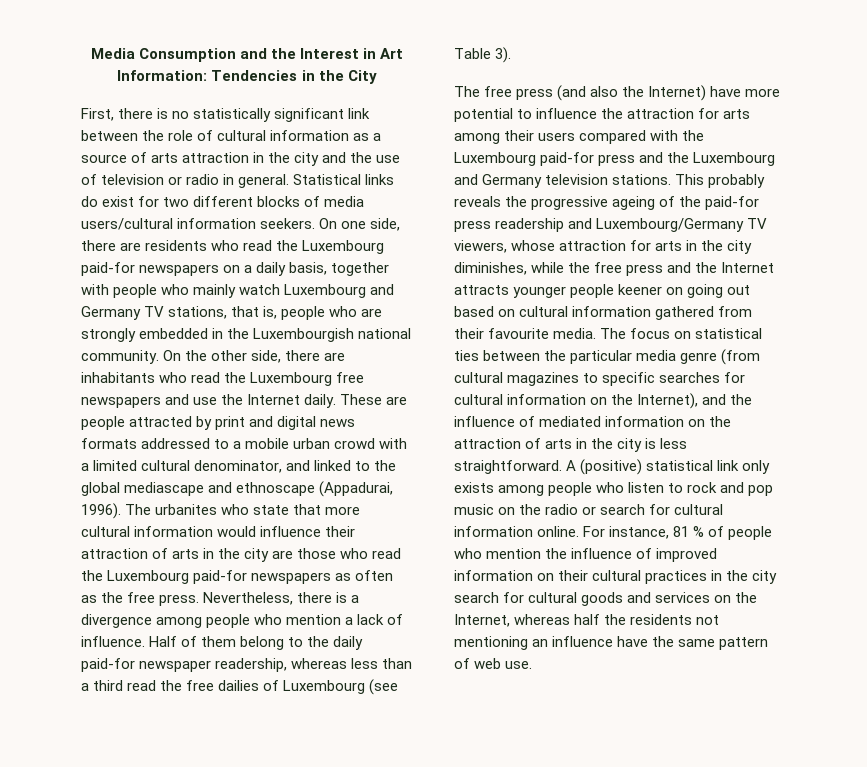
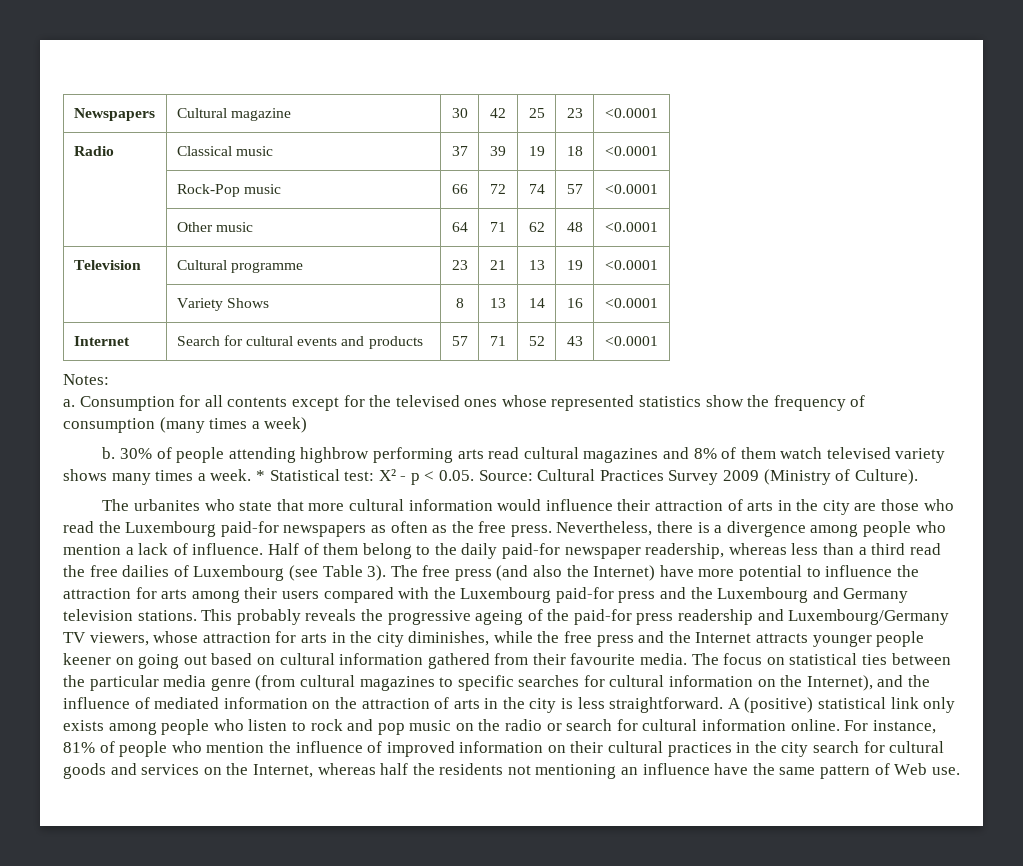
- Media Consumption and the Interest in Art Information: Tendencies in the City
- First, there is no statistically significant link between the role of cultural information as a source of arts attraction in the city and the use of television or radio in general. Statistical links do exist for two different blocks of media users/cultural information seekers. On one side, there are residents who read the Luxembourg paid-for newspapers on a daily basis, together with people who mainly watch Luxembourg and Germany TV stations, that is, people who are strongly embedded in the Luxembourgish national community. On the other side, there are inhabitants who read the Luxembourg free newspapers and use the Internet daily. These are people attracted by print and digital news formats addressed to a mobile urban crowd with a limited cultural denominator, and linked to the global mediascape and ethnoscape (Appadurai, 1996). The urbanites who state that more cultural information would influence their attraction of arts in the city are those who read the Luxembourg paid-for newspapers as often as the free press.
+ Newspapers | Cultural magazine | 30 | 42 | 25 | 23 | <0.0001
+ Radio | Classical music | 37 | 39 | 19 | 18 | <0.0001
+ | Rock-Pop music | 66 | 72 | 74 | 57 | <0.0001
+ | Other music | 64 | 71 | 62 | 48 | <0.0001
+ Television | Cultural programme | 23 | 21 | 13 | 19 | <0.0001
+ | Variety Shows | 8 | 13 | 14 | 16 | <0.0001
+ Internet | Search for cultural events and products | 57 | 71 | 52 | 43 | <0.0001
+ Notes:
+ a. Consumption for all contents except for the televised ones whose represented statistics show the frequency of consumption (many times a week)
+ b. 30% of people attending highbrow performing arts read cultural magazines and 8% of them watch televised variety shows many times a week. * Statistical test: X² - p < 0.05. Source: Cultural Practices Survey 2009 (Ministry of Culture).
+ The urbanites who state that more cultural information would influence their attraction of arts in the city are those who read the Luxembourg paid-for newspapers as often as the free press.
- Half of them belong to the daily paid-for newspaper readership, whereas less than a third read the free dailies of Luxembourg (see Table 3).
- The free press (and also the Internet) have more potential to influence the attraction for arts among their users compared with the Luxembourg paid-for press and the Luxembourg and Germany television stations.
+ Half of them belong to the daily paid-for newspaper readership, whereas less than a third read the free dailies of Luxembourg (see Table 3). The free press (and also the Internet) have more potential to influence the attraction for arts among their users compared with the Luxembourg paid-for press and the Luxembourg and Germany television stations.
- For instance, 81 % of people who mention the influence of improved information on their cultural practices in the city search for cultural goods and services on the Internet, whereas half the residents not mentioning an influence have the same pattern of web use.
+ For instance, 81% of people who mention the influence of improved information on their cultural practices in the city search for cultural goods and services on the Internet, whereas half the residents not mentioning an influence have the same pattern of Web use.

